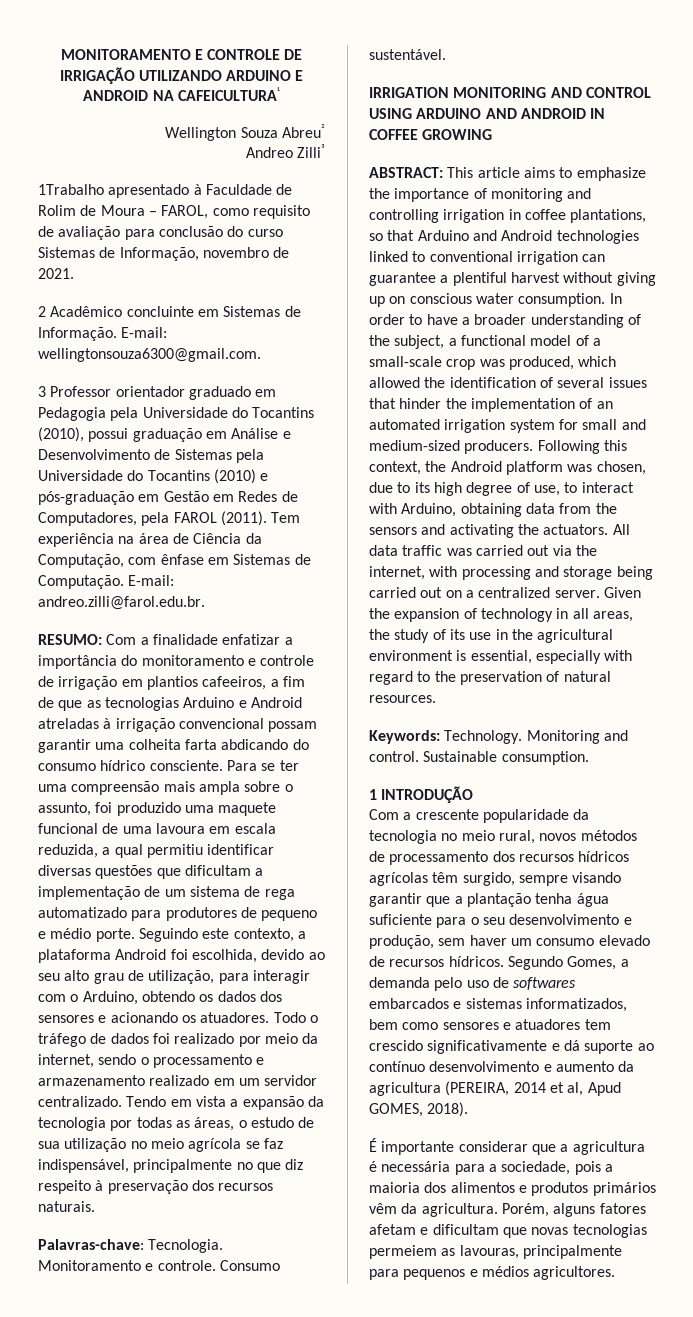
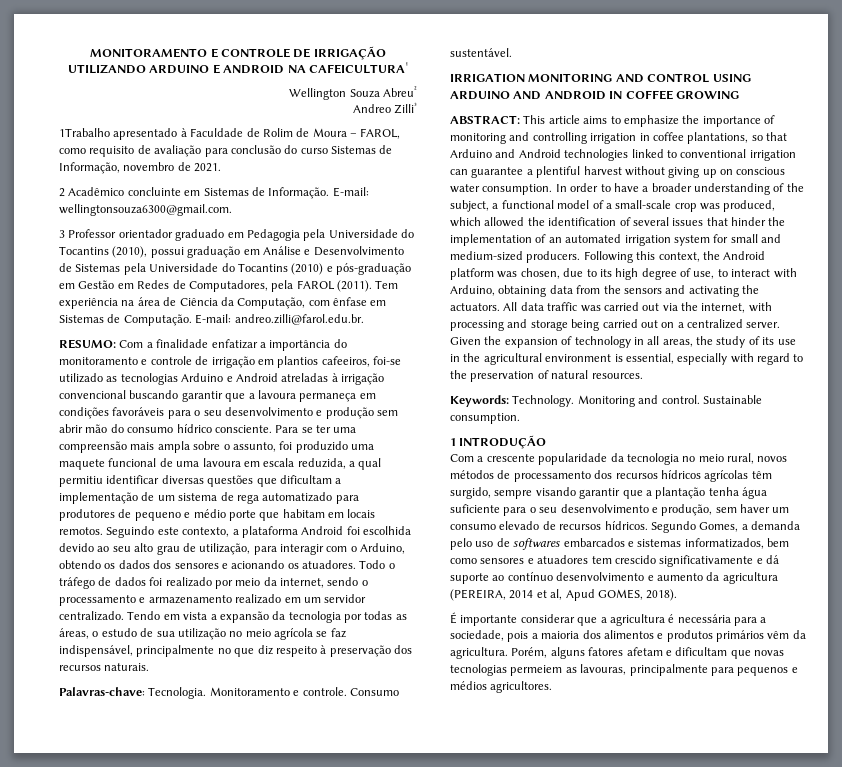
- RESUMO: Com a finalidade enfatizar a importância do monitoramento e controle de irrigação em plantios cafeeiros, a fim de que as tecnologias Arduino e Android atreladas à irrigação convencional possam garantir uma colheita farta abdicando do consumo hídrico consciente.
+ RESUMO: Com a finalidade enfatizar a importância do monitoramento e controle de irrigação em plantios cafeeiros, foi-se utilizado as tecnologias Arduino e Android atreladas à irrigação convencional buscando garantir que a lavoura permaneça em condições favoráveis para o seu desenvolvimento e produção sem abrir mão do consumo hídrico consciente.
- Para se ter uma compreensão mais ampla sobre o assunto, foi produzido uma maquete funcional de uma lavoura em escala reduzida, a qual permitiu identificar diversas questões que dificultam a implementação de um sistema de rega automatizado para produtores de pequeno e médio porte.
+ Para se ter uma compreensão mais ampla sobre o assunto, foi produzido uma maquete funcional de uma lavoura em escala reduzida, a qual permitiu identificar diversas questões que dificultam a implementação de um sistema de rega automatizado para produtores de pequeno e médio porte que habitam em locais remotos.
- Seguindo este contexto, a plataforma Android foi escolhida, devido ao seu alto grau de utilização, para interagir com o Arduino, obtendo os dados dos sensores e acionando os atuadores.
+ Seguindo este contexto, a plataforma Android foi escolhida devido ao seu alto grau de utilização, para interagir com o Arduino, obtendo os dados dos sensores e acionando os atuadores.

